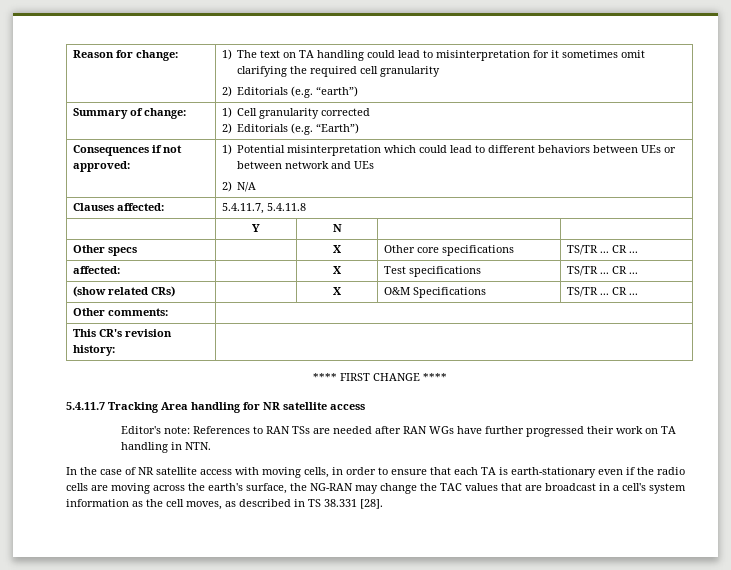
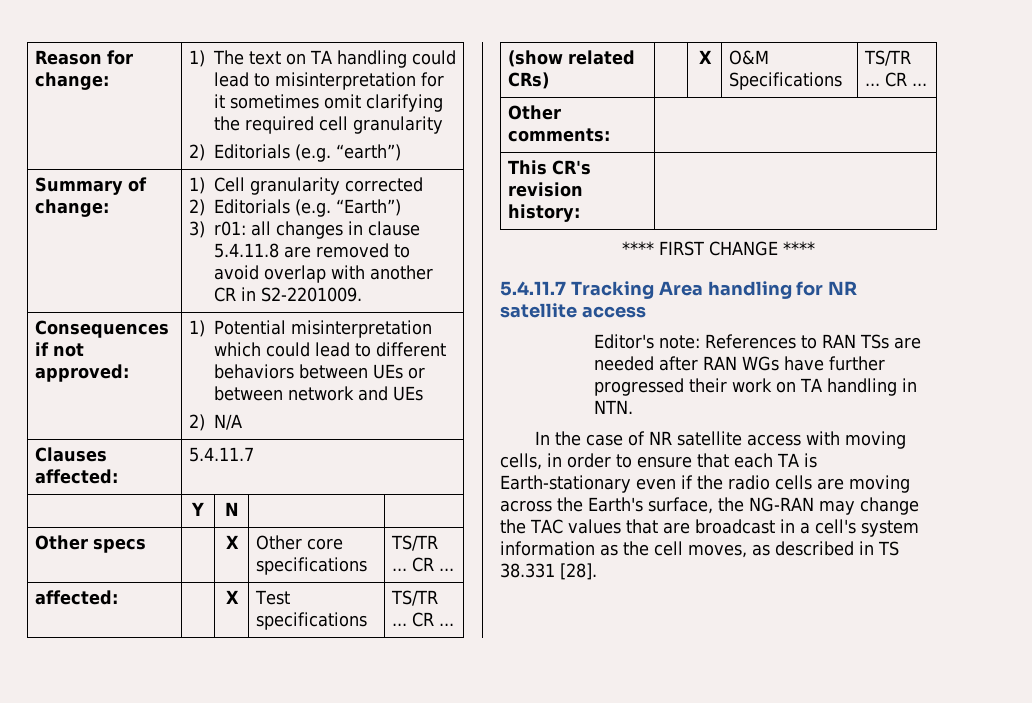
  Summary of change: | 1) Cell granularity corrected
  2) Editorials (e.g. “Earth”)
+ 3) r01: all changes in clause 5.4.11.8 are removed to avoid overlap with another CR in S2-2201009.
- Clauses affected: | 5.4.11.7, 5.4.11.8
+ Clauses affected: | 5.4.11.7
- In the case of NR satellite access with moving cells, in order to ensure that each TA is earth-stationary even if the radio cells are moving across the earth's surface, the NG-RAN may change the TAC values that are broadcast in a cell's system information as the cell moves, as described in TS 38.331 [28].
+ In the case of NR satellite access with moving cells, in order to ensure that each TA is Earth-stationary even if the radio cells are moving across the Earth's surface, the NG-RAN may change the TAC values that are broadcast in a cell's system information as the cell moves, as described in TS 38.331 [28].

